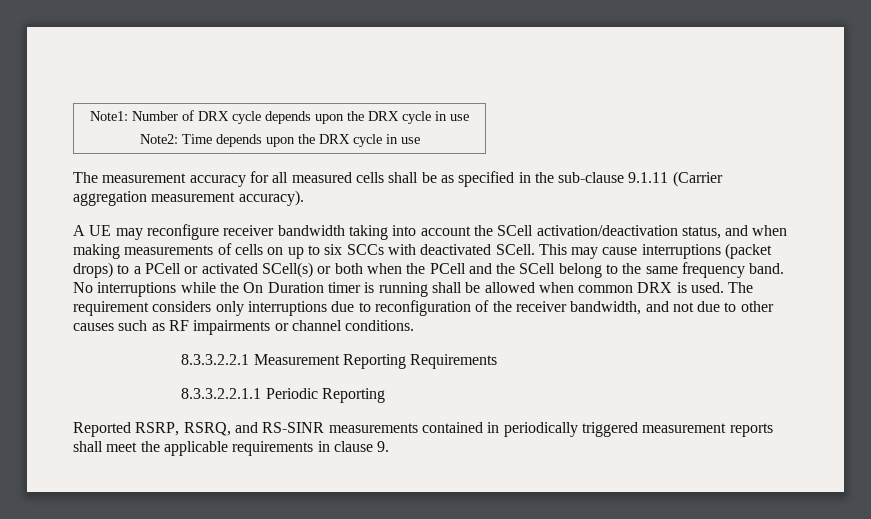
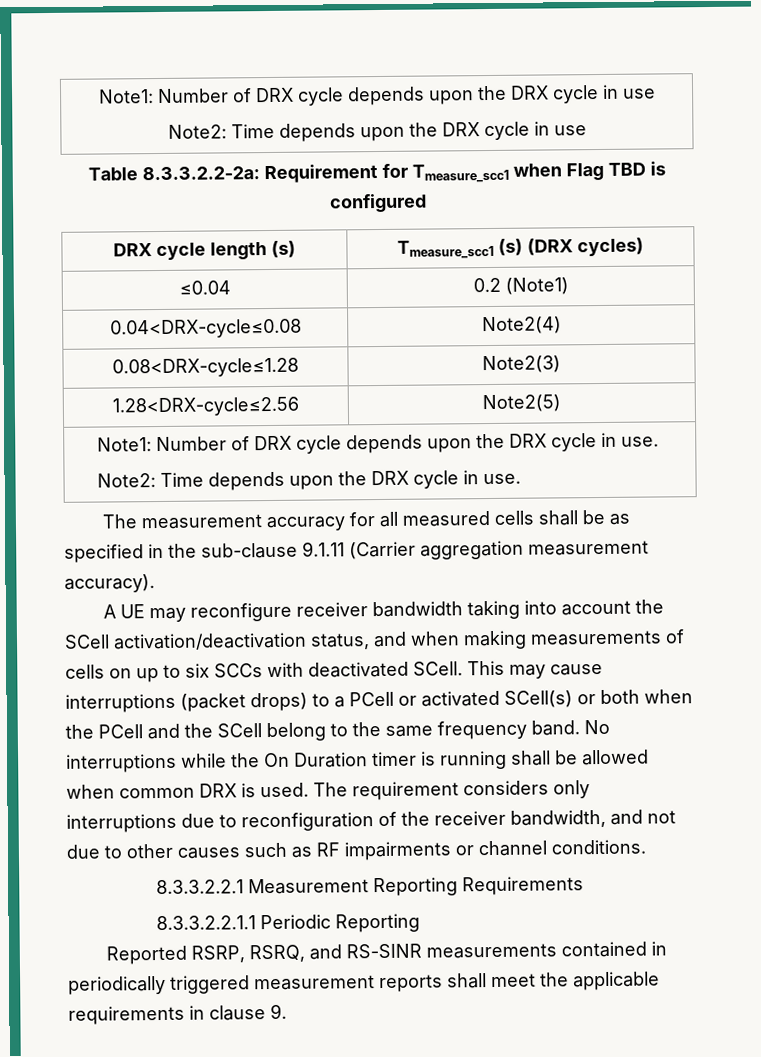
+ Table 8.3.3.2.2-2a: Requirement for Tmeasure_scc1 when Flag TBD is configured
+ DRX cycle length (s) | Tmeasure_scc1 (s) (DRX cycles)
+ ≤0.04 | 0.2 (Note1)
+ 0.04<DRX-cycle≤0.08 | Note2(4)
+ 0.08<DRX-cycle≤1.28 | Note2(3)
+ 1.28<DRX-cycle≤2.56 | Note2(5)
+ Note1: Number of DRX cycle depends upon the DRX cycle in use.
+ Note2: Time depends upon the DRX cycle in use.

